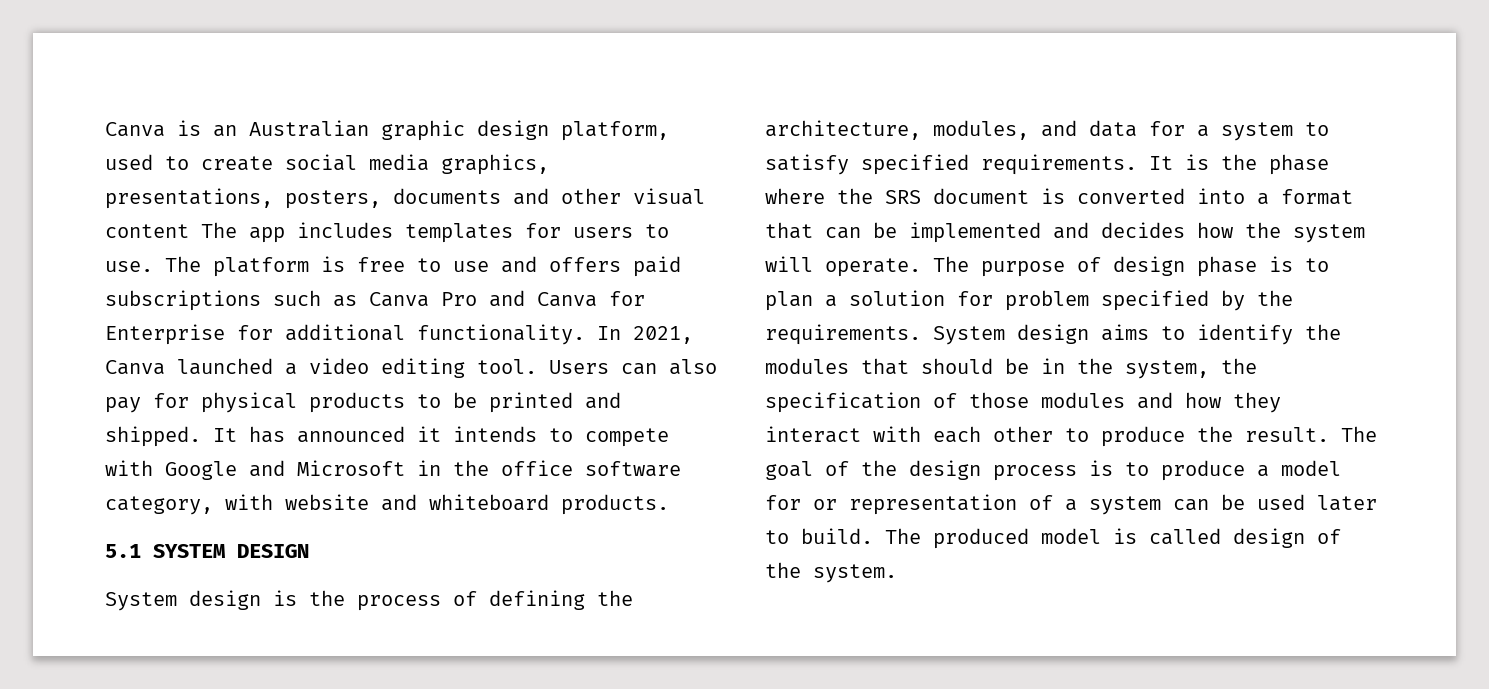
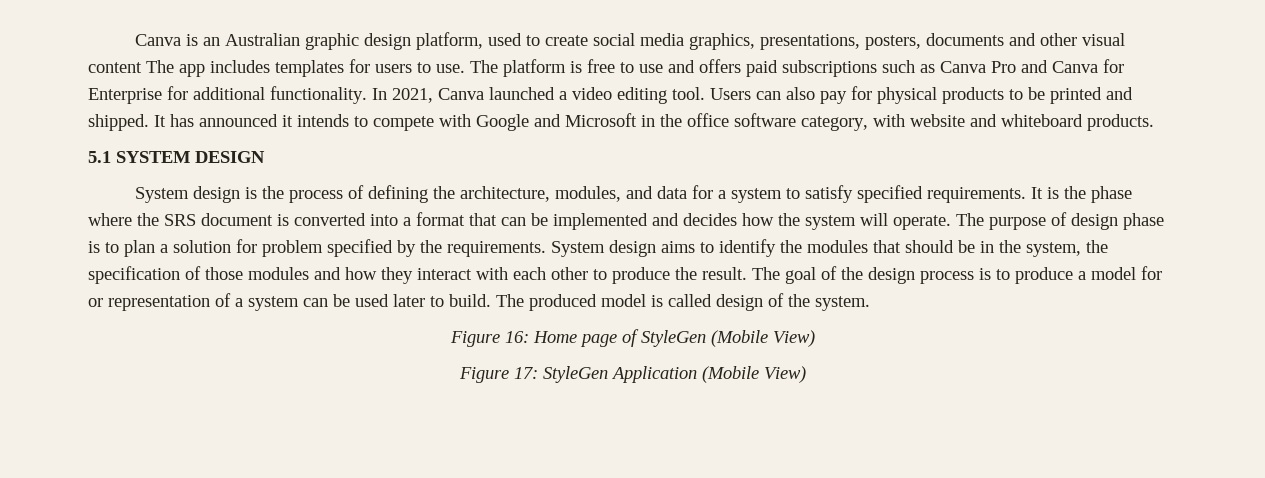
+ Figure 16: Home page of StyleGen (Mobile View)
+ Figure 17: StyleGen Application (Mobile View)

